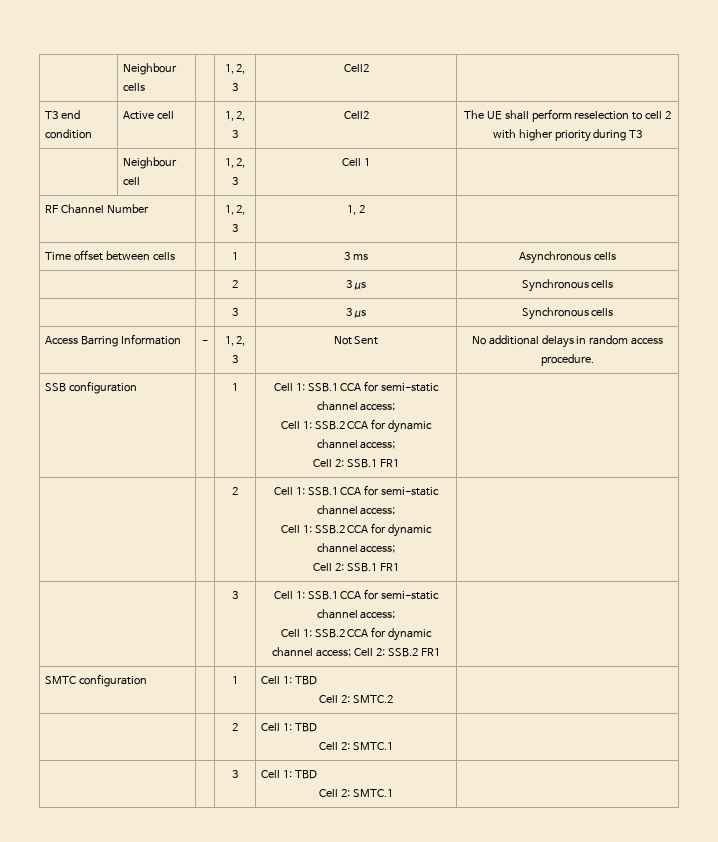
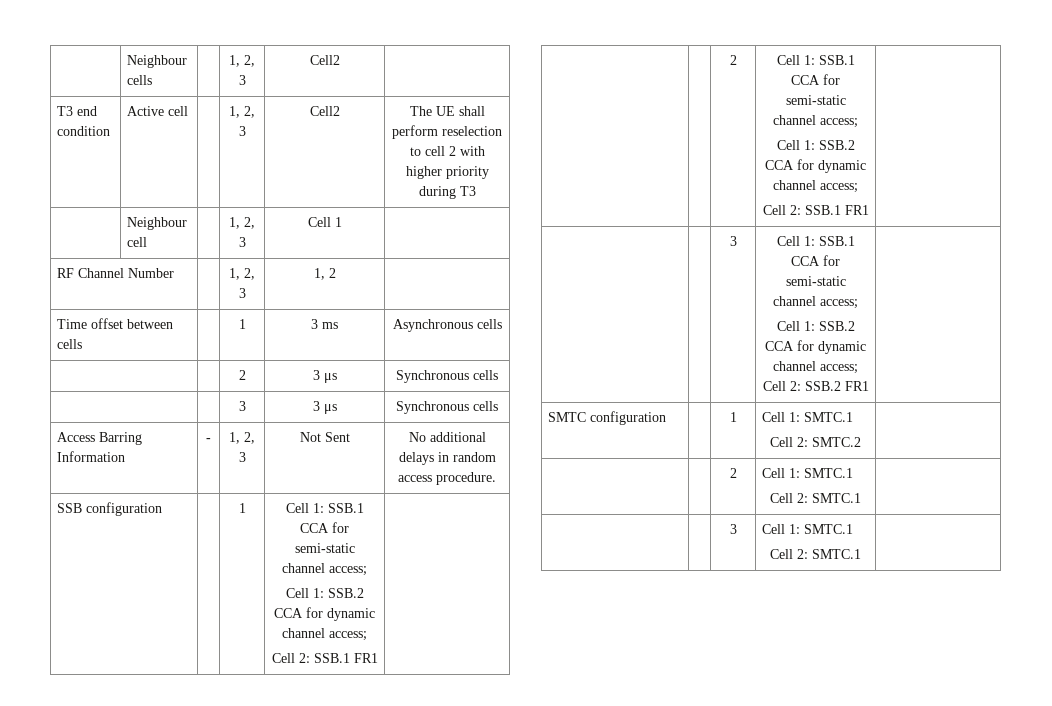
- SMTC configuration | | 1 | Cell 1: TBD
+ SMTC configuration | | 1 | Cell 1: SMTC.1
- | | 2 | Cell 1: TBD
+ | | 2 | Cell 1: SMTC.1
- | | 3 | Cell 1: TBD
+ | | 3 | Cell 1: SMTC.1

